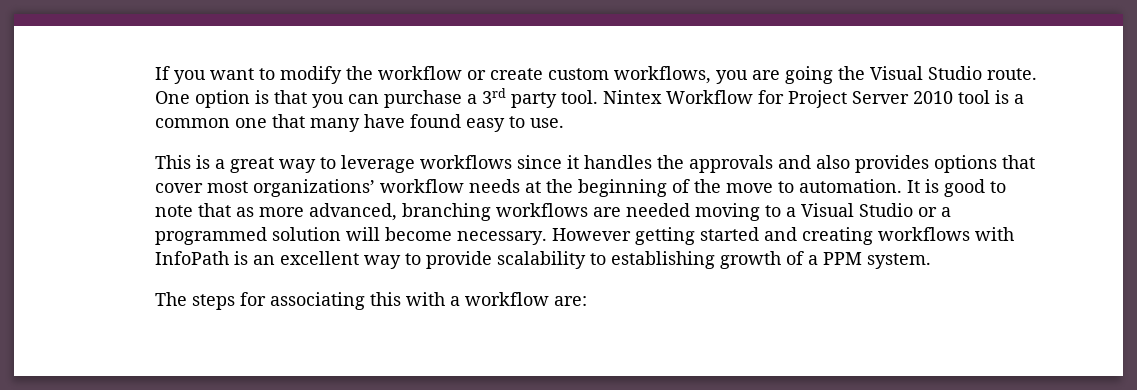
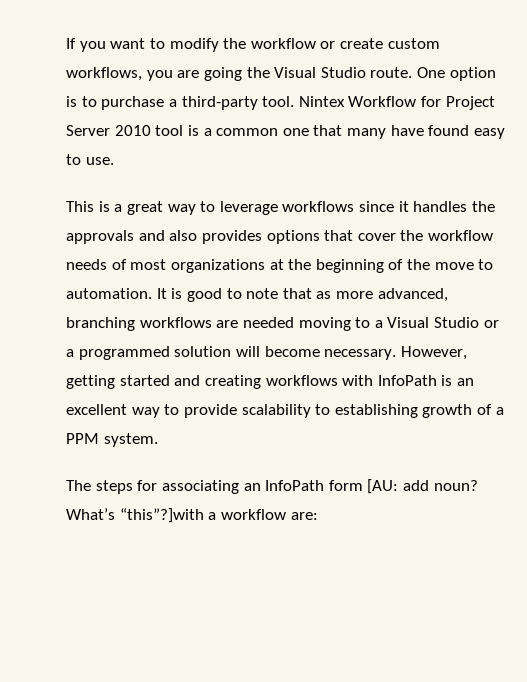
- One option is that you can purchase a 3rd party tool.
+ One option is to purchase a third-party tool.
- This is a great way to leverage workflows since it handles the approvals and also provides options that cover most organizations’ workflow needs at the beginning of the move to automation.
+ This is a great way to leverage workflows since it handles the approvals and also provides options that cover the workflow needs of most organizations at the beginning of the move to automation.
- However getting started and creating workflows with InfoPath is an excellent way to provide scalability to establishing growth of a PPM system.
+ However, getting started and creating workflows with InfoPath is an excellent way to provide scalability to establishing growth of a PPM system.
- The steps for associating this with a workflow are:
+ The steps for associating an InfoPath form [AU: add noun? What’s “this”?]with a workflow are:

